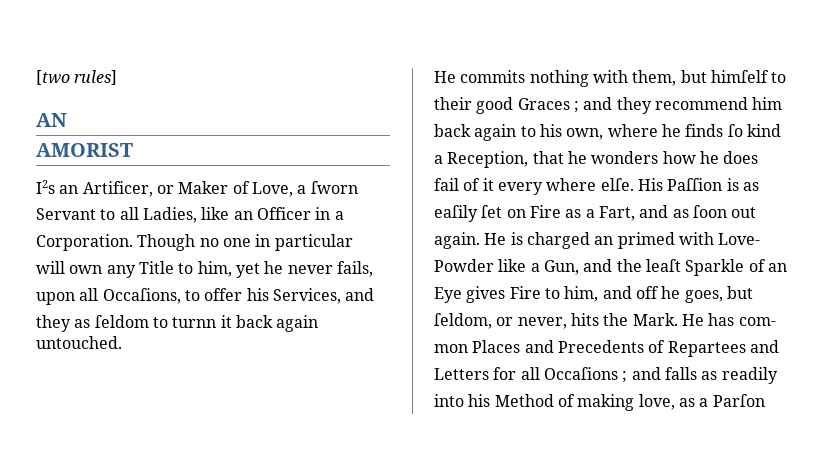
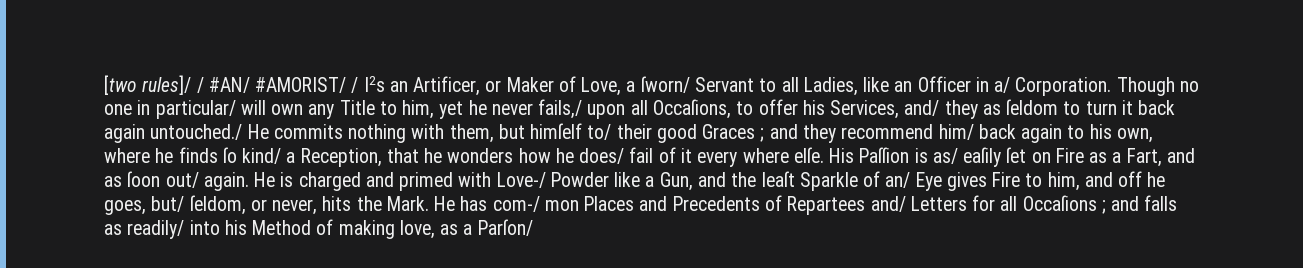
- [two rules]
- AN
- AMORIST
- I2s an Artificer, or Maker of Love, a ſworn
- Servant to all Ladies, like an Officer in a
- Corporation.
+ [two rules]/ / #AN/ #AMORIST/ / I2s an Artificer, or Maker of Love, a ſworn/ Servant to all Ladies, like an Officer in a/ Corporation.
- Though no one in particular
- will own any Title to him, yet he never fails,
- upon all Occaſions, to offer his Services, and
- they as ſeldom to turnn it back again untouched.
- He commits nothing with them, but himſelf to
- their good Graces ;
+ Though no one in particular/ will own any Title to him, yet he never fails,/ upon all Occaſions, to offer his Services, and/ they as ſeldom to turn it back again untouched./ He commits nothing with them, but himſelf to/ their good Graces ;
- and they recommend him
- back again to his own, where he finds ſo kind
- a Reception, that he wonders how he does
- fail of it every where elſe.
+ and they recommend him/ back again to his own, where he finds ſo kind/ a Reception, that he wonders how he does/ fail of it every where elſe.
- His Paſſion is as
- eaſily ſet on Fire as a Fart, and as ſoon out
- again.
+ His Paſſion is as/ eaſily ſet on Fire as a Fart, and as ſoon out/ again.
- He is charged an primed with Love-
- Powder like a Gun, and the leaſt Sparkle of an
- Eye gives Fire to him, and off he goes, but
- ſeldom, or never, hits the Mark.
+ He is charged and primed with Love-/ Powder like a Gun, and the leaſt Sparkle of an/ Eye gives Fire to him, and off he goes, but/ ſeldom, or never, hits the Mark.
- He has com-
- mon Places and Precedents of Repartees and
- Letters for all Occaſions ; and falls as readily
- into his Method of making love, as a Parſon
+ He has com-/ mon Places and Precedents of Repartees and/ Letters for all Occaſions ; and falls as readily/ into his Method of making love, as a Parſon/

